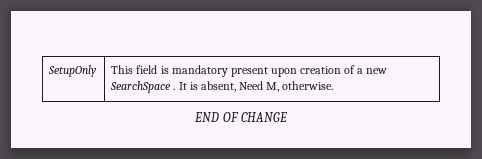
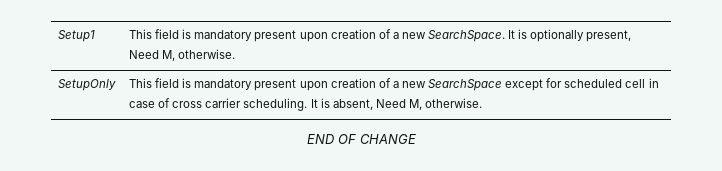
+ Setup1 | This field is mandatory present upon creation of a new SearchSpace. It is optionally present, Need M, otherwise.
- SetupOnly | This field is mandatory present upon creation of a new SearchSpace . It is absent, Need M, otherwise.
+ SetupOnly | This field is mandatory present upon creation of a new SearchSpace except for scheduled cell in case of cross carrier scheduling. It is absent, Need M, otherwise.

